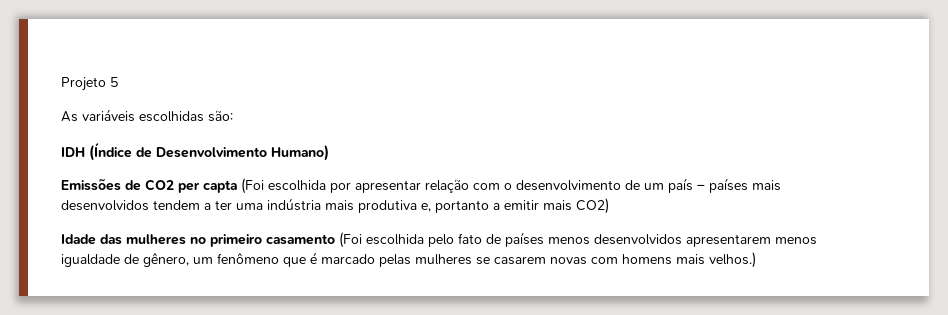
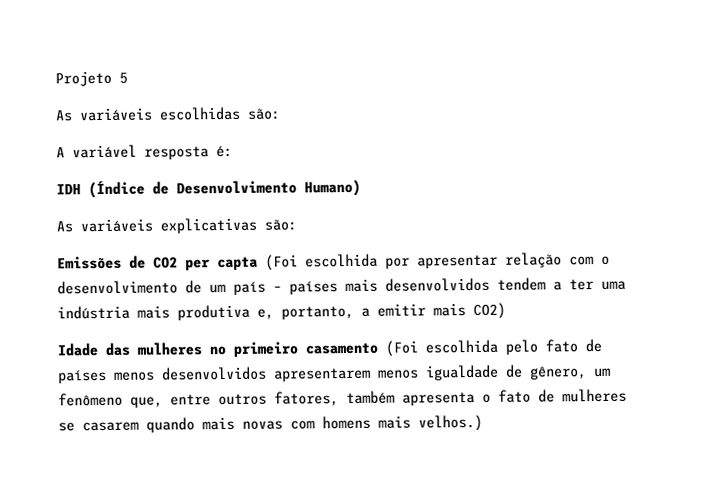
+ A variável resposta é:
+ As variáveis explicativas são:
- Emissões de CO2 per capta (Foi escolhida por apresentar relação com o desenvolvimento de um país – países mais desenvolvidos tendem a ter uma indústria mais produtiva e, portanto a emitir mais CO2)
+ Emissões de CO2 per capta (Foi escolhida por apresentar relação com o desenvolvimento de um país – países mais desenvolvidos tendem a ter uma indústria mais produtiva e, portanto, a emitir mais CO2)
- Idade das mulheres no primeiro casamento (Foi escolhida pelo fato de países menos desenvolvidos apresentarem menos igualdade de gênero, um fenômeno que é marcado pelas mulheres se casarem novas com homens mais velhos.)
+ Idade das mulheres no primeiro casamento (Foi escolhida pelo fato de países menos desenvolvidos apresentarem menos igualdade de gênero, um fenômeno que, entre outros fatores, também apresenta o fato de mulheres se casarem quando mais novas com homens mais velhos.)

